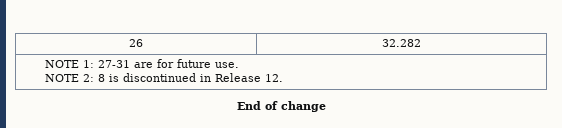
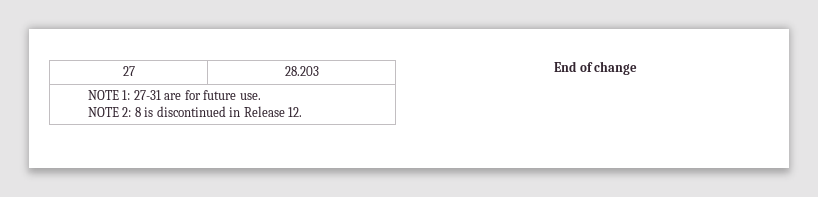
- 26 | 32.282
+ 27 | 28.203

